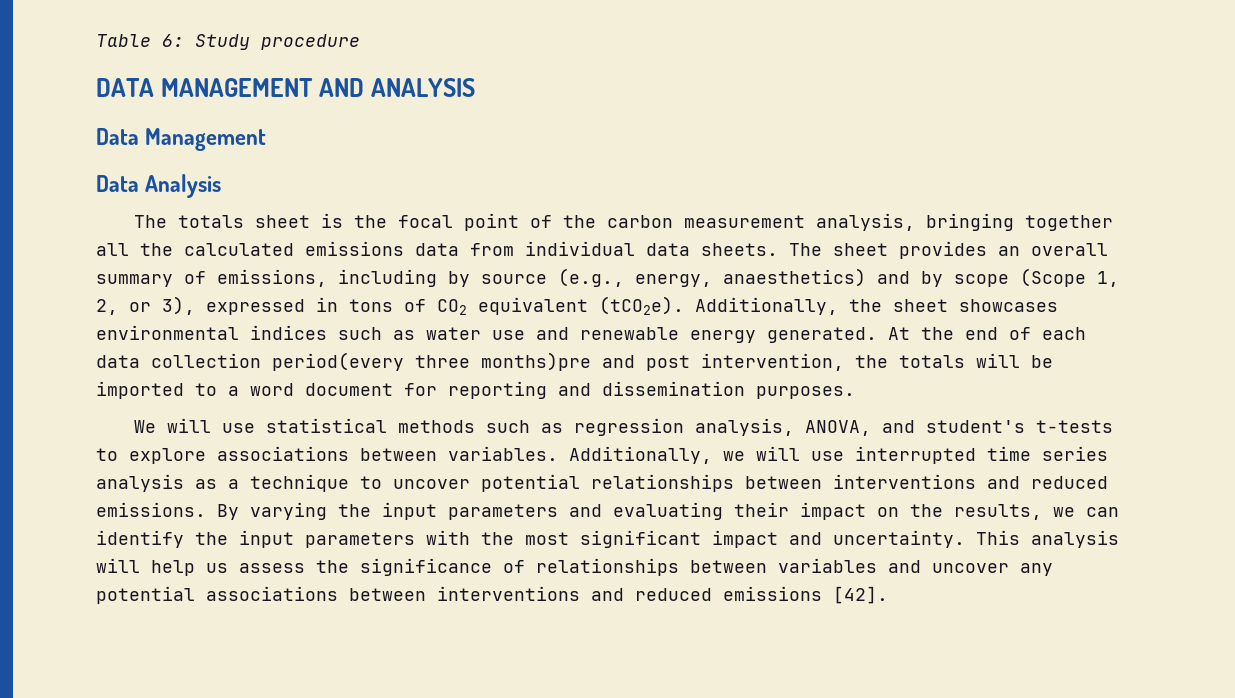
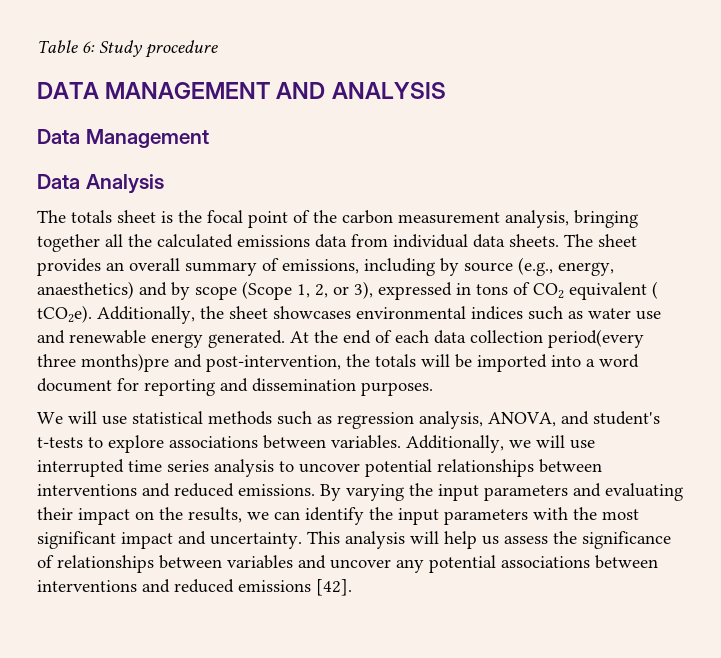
- The sheet provides an overall summary of emissions, including by source (e.g., energy, anaesthetics) and by scope (Scope 1, 2, or 3), expressed in tons of CO2 equivalent (tCO2e).
+ The sheet provides an overall summary of emissions, including by source (e.g., energy, anaesthetics) and by scope (Scope 1, 2, or 3), expressed in tons of CO2 equivalent ( tCO2e).
- At the end of each data collection period(every three months)pre and post intervention, the totals will be imported to a word document for reporting and dissemination purposes.
+ At the end of each data collection period(every three months)pre and post-intervention, the totals will be imported into a word document for reporting and dissemination purposes.
- Additionally, we will use interrupted time series analysis as a technique to uncover potential relationships between interventions and reduced emissions.
+ Additionally, we will use interrupted time series analysis to uncover potential relationships between interventions and reduced emissions.

